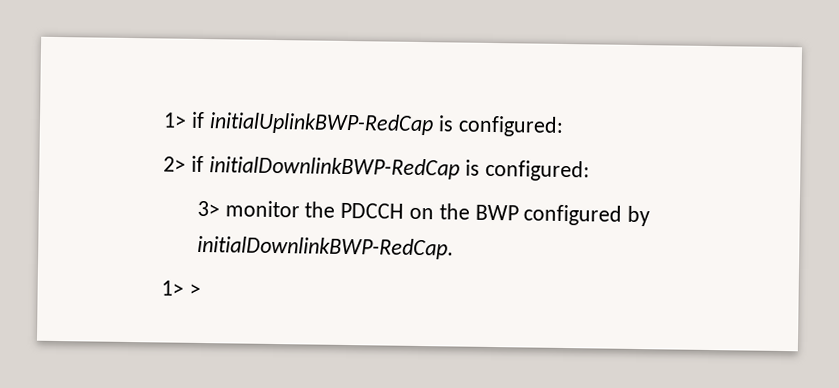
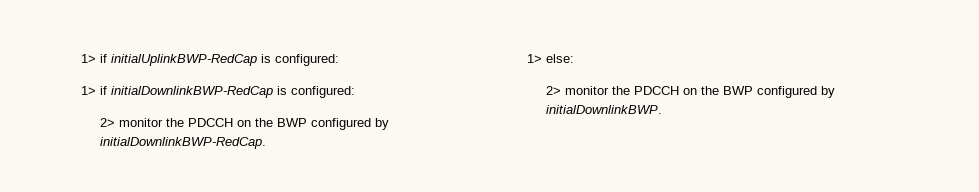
- 2> if initialDownlinkBWP-RedCap is configured:
+ 1> if initialDownlinkBWP-RedCap is configured:
- 3> monitor the PDCCH on the BWP configured by initialDownlinkBWP-RedCap.
+ 2> monitor the PDCCH on the BWP configured by initialDownlinkBWP-RedCap.
- 1> >
+ 1> else:
+ 2> monitor the PDCCH on the BWP configured by initialDownlinkBWP.

